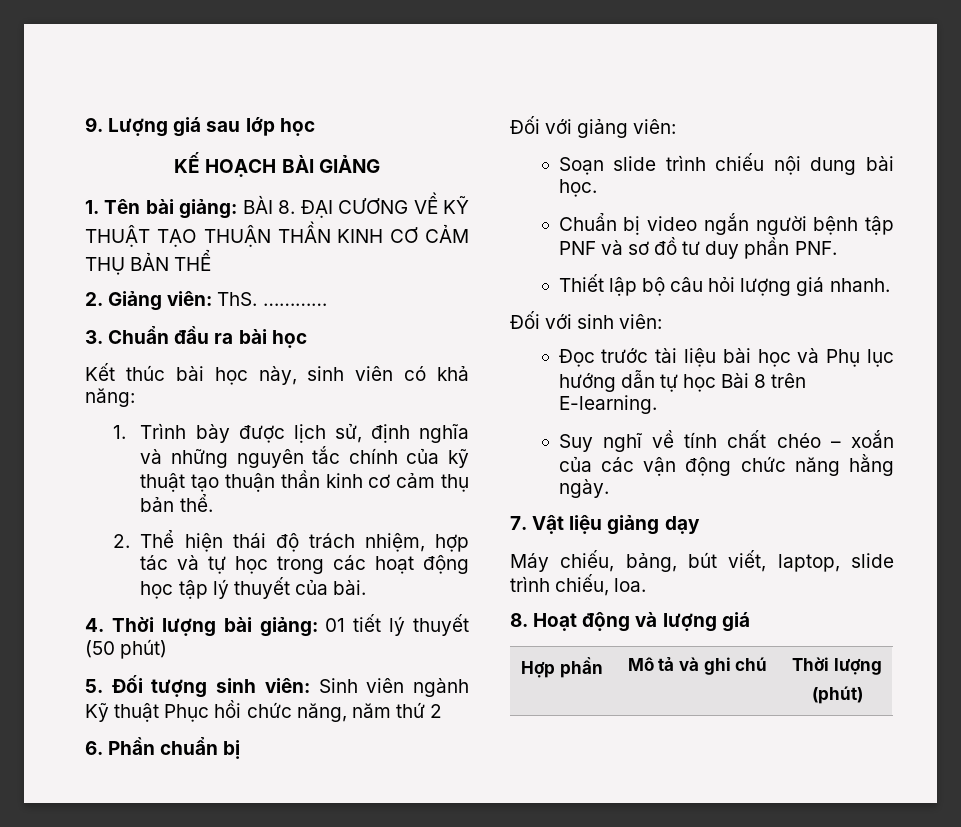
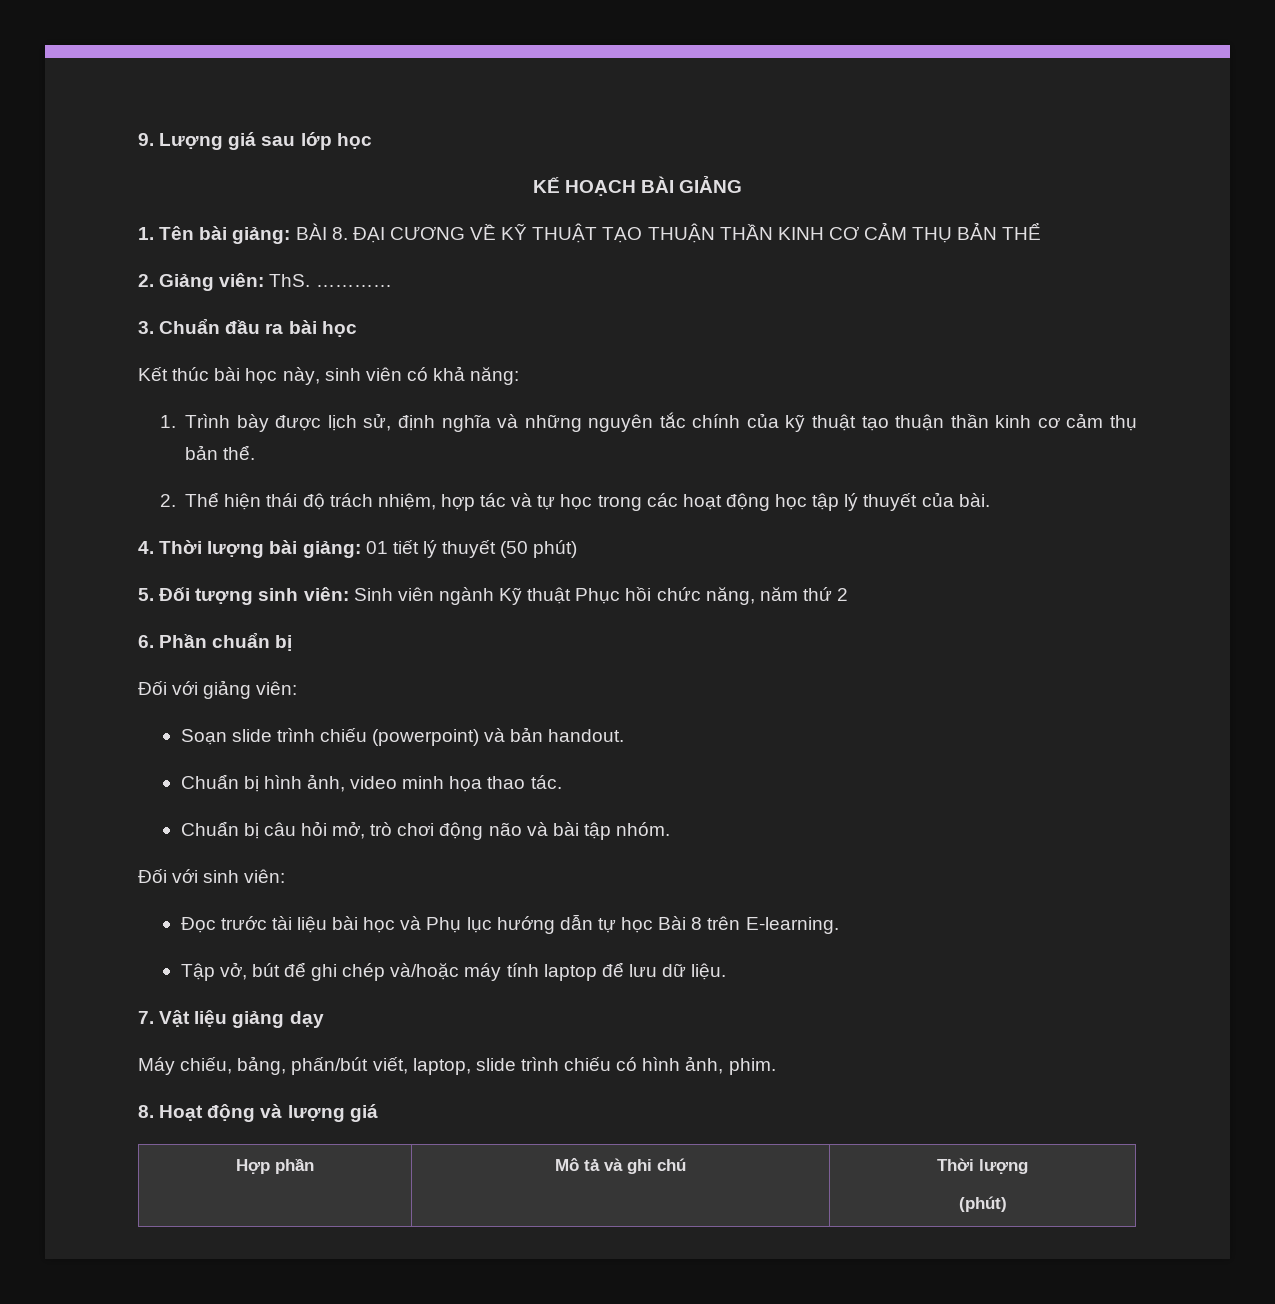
- Soạn slide trình chiếu nội dung bài học.
- Chuẩn bị video ngắn người bệnh tập PNF và sơ đồ tư duy phần PNF.
- Thiết lập bộ câu hỏi lượng giá nhanh.
+ Soạn slide trình chiếu (powerpoint) và bản handout.
+ Chuẩn bị hình ảnh, video minh họa thao tác.
+ Chuẩn bị câu hỏi mở, trò chơi động não và bài tập nhóm.
- Suy nghĩ về tính chất chéo – xoắn của các vận động chức năng hằng ngày.
+ Tập vở, bút để ghi chép và/hoặc máy tính laptop để lưu dữ liệu.
- Máy chiếu, bảng, bút viết, laptop, slide trình chiếu, loa.
+ Máy chiếu, bảng, phấn/bút viết, laptop, slide trình chiếu có hình ảnh, phim.

